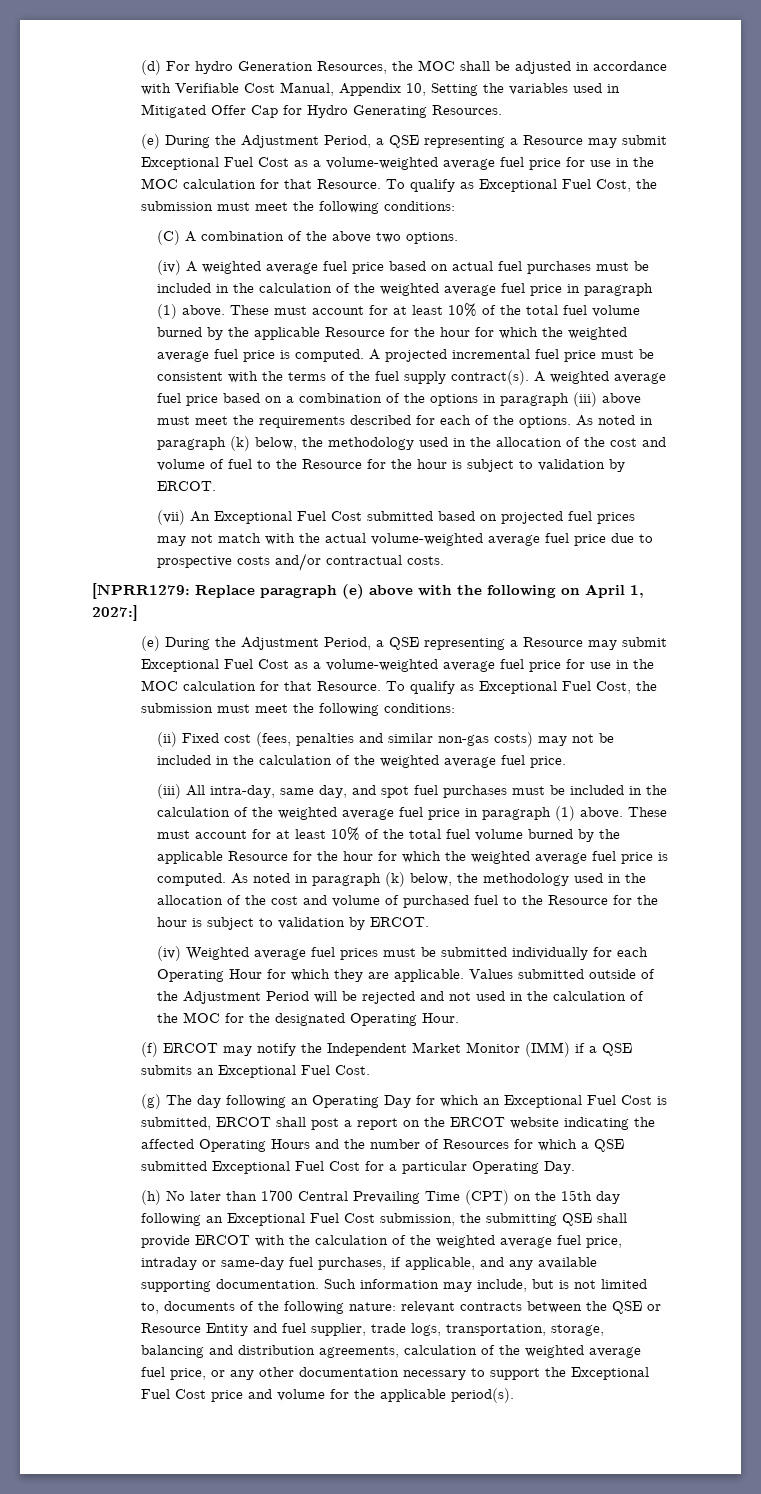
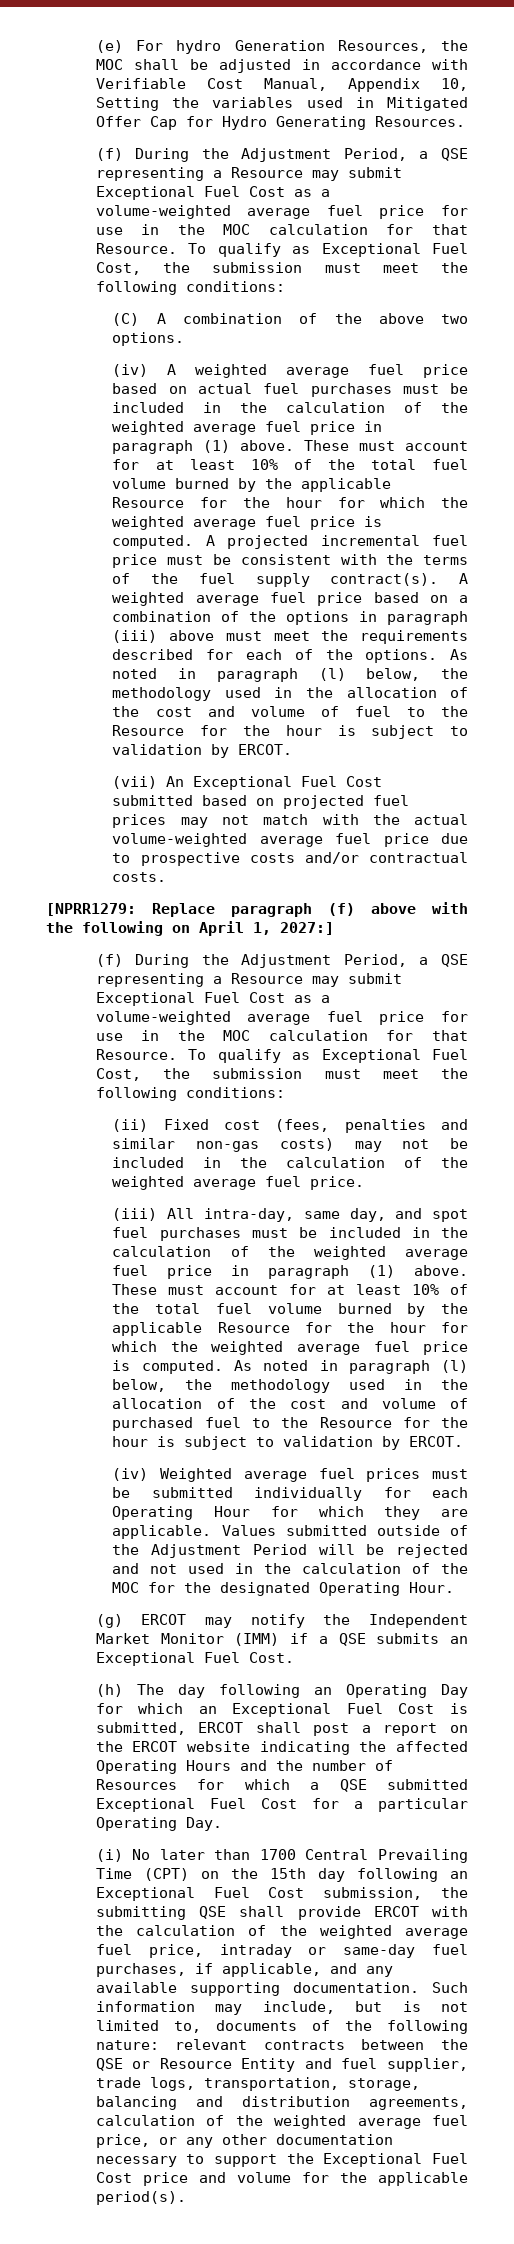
- (d) For hydro Generation Resources, the MOC shall be adjusted in accordance with Verifiable Cost Manual, Appendix 10, Setting the variables used in Mitigated Offer Cap for Hydro Generating Resources.
- (e) During the Adjustment Period, a QSE representing a Resource may submit Exceptional Fuel Cost as a volume-weighted average fuel price for use in the MOC calculation for that Resource.
+ (e) For hydro Generation Resources, the MOC shall be adjusted in accordance with Verifiable Cost Manual, Appendix 10, Setting the variables used in Mitigated Offer Cap for Hydro Generating Resources.
+ (f) During the Adjustment Period, a QSE representing a Resource may submit Exceptional Fuel Cost as a volume-weighted average fuel price for use in the MOC calculation for that Resource.
- As noted in paragraph (k) below, the methodology used in the allocation of the cost and volume of fuel to the Resource for the hour is subject to validation by ERCOT.
+ As noted in paragraph (l) below, the methodology used in the allocation of the cost and volume of fuel to the Resource for the hour is subject to validation by ERCOT.
- [NPRR1279: Replace paragraph (e) above with the following on April 1, 2027:]
- (e) During the Adjustment Period, a QSE representing a Resource may submit Exceptional Fuel Cost as a volume-weighted average fuel price for use in the MOC calculation for that Resource.
+ [NPRR1279: Replace paragraph (f) above with the following on April 1, 2027:]
+ (f) During the Adjustment Period, a QSE representing a Resource may submit Exceptional Fuel Cost as a volume-weighted average fuel price for use in the MOC calculation for that Resource.
- As noted in paragraph (k) below, the methodology used in the allocation of the cost and volume of purchased fuel to the Resource for the hour is subject to validation by ERCOT.
+ As noted in paragraph (l) below, the methodology used in the allocation of the cost and volume of purchased fuel to the Resource for the hour is subject to validation by ERCOT.
- (f) ERCOT may notify the Independent Market Monitor (IMM) if a QSE submits an Exceptional Fuel Cost.
+ (g) ERCOT may notify the Independent Market Monitor (IMM) if a QSE submits an Exceptional Fuel Cost.
- (g) The day following an Operating Day for which an Exceptional Fuel Cost is submitted, ERCOT shall post a report on the ERCOT website indicating the affected Operating Hours and the number of Resources for which a QSE submitted Exceptional Fuel Cost for a particular Operating Day.
+ (h) The day following an Operating Day for which an Exceptional Fuel Cost is submitted, ERCOT shall post a report on the ERCOT website indicating the affected Operating Hours and the number of Resources for which a QSE submitted Exceptional Fuel Cost for a particular Operating Day.
- (h) No later than 1700 Central Prevailing Time (CPT) on the 15th day following an Exceptional Fuel Cost submission, the submitting QSE shall provide ERCOT with the calculation of the weighted average fuel price, intraday or same-day fuel purchases, if applicable, and any available supporting documentation.
+ (i) No later than 1700 Central Prevailing Time (CPT) on the 15th day following an Exceptional Fuel Cost submission, the submitting QSE shall provide ERCOT with the calculation of the weighted average fuel price, intraday or same-day fuel purchases, if applicable, and any available supporting documentation.

